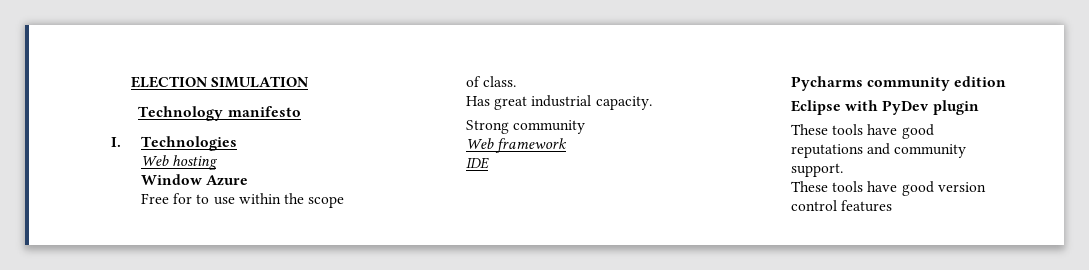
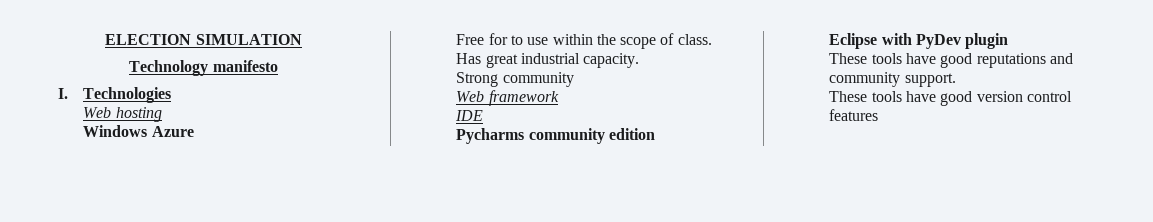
- Window Azure
+ Windows Azure

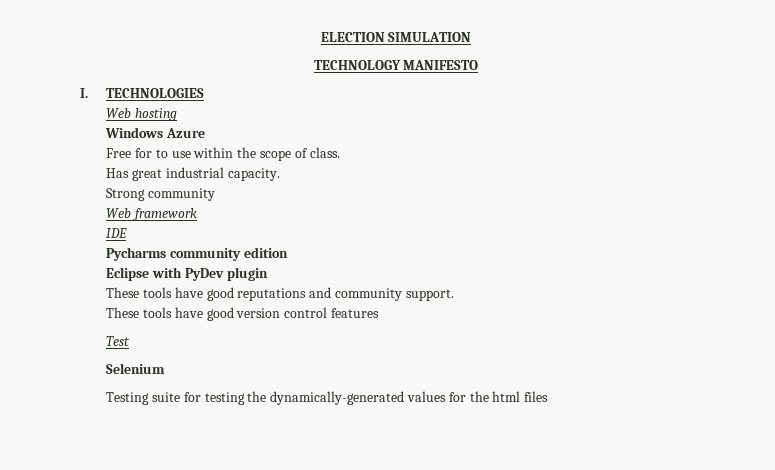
- Technology manifesto
+ TECHNOLOGY MANIFESTO
- I. Technologies
+ I. TECHNOLOGIES
+ Test
+ Selenium
+ Testing suite for testing the dynamically-generated values for the html files

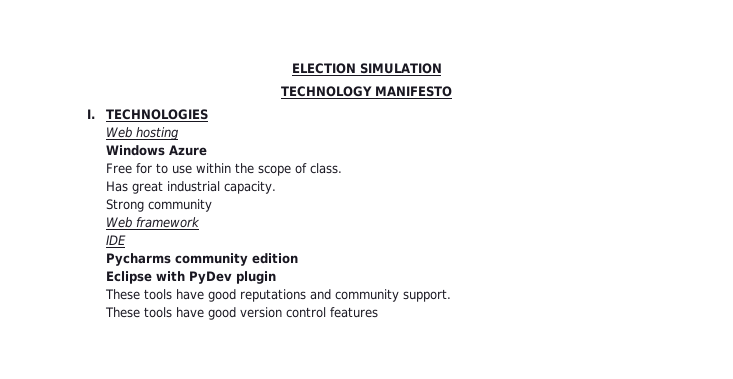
- Test
- Selenium
- Testing suite for testing the dynamically-generated values for the html files

